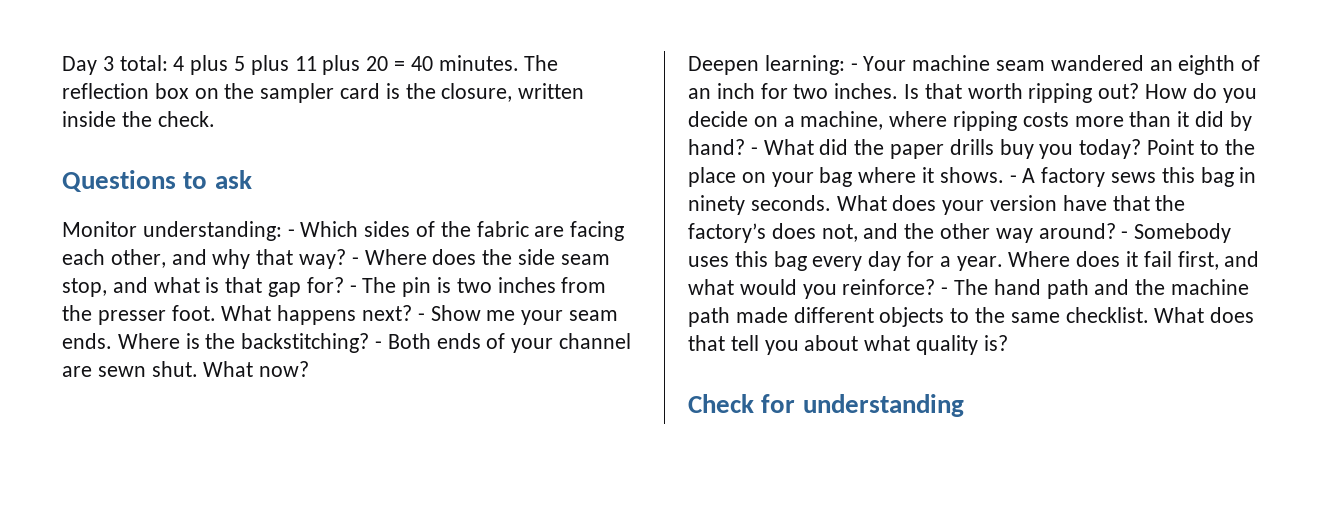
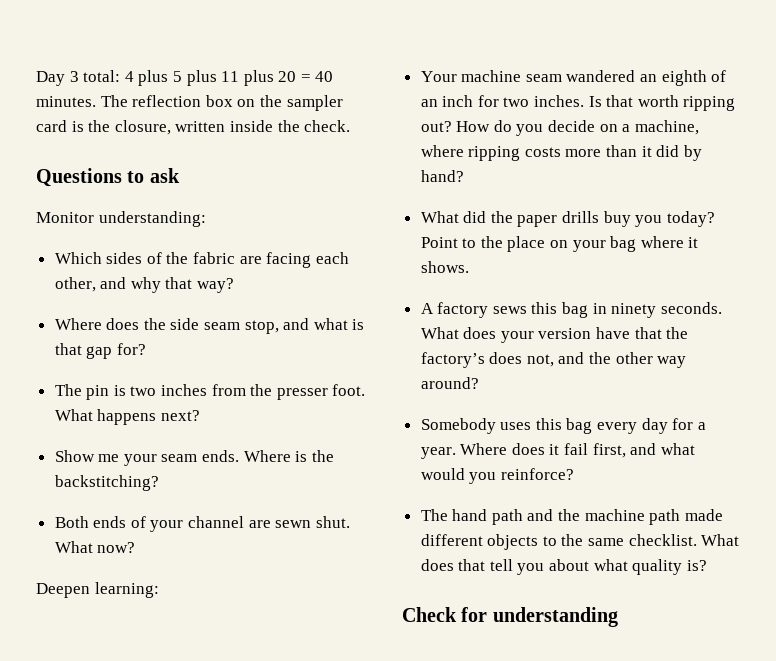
- Monitor understanding: - Which sides of the fabric are facing each other, and why that way? - Where does the side seam stop, and what is that gap for? - The pin is two inches from the presser foot.
+ Monitor understanding:
+ Which sides of the fabric are facing each other, and why that way?
+ Where does the side seam stop, and what is that gap for?
+ The pin is two inches from the presser foot.
- What happens next? - Show me your seam ends.
+ What happens next?
+ Show me your seam ends.
- Where is the backstitching? - Both ends of your channel are sewn shut.
+ Where is the backstitching?
+ Both ends of your channel are sewn shut.
- Deepen learning: - Your machine seam wandered an eighth of an inch for two inches.
+ Deepen learning:
+ Your machine seam wandered an eighth of an inch for two inches.
- How do you decide on a machine, where ripping costs more than it did by hand? - What did the paper drills buy you today?
+ How do you decide on a machine, where ripping costs more than it did by hand?
+ What did the paper drills buy you today?
- Point to the place on your bag where it shows. - A factory sews this bag in ninety seconds.
+ Point to the place on your bag where it shows.
+ A factory sews this bag in ninety seconds.
- What does your version have that the factory’s does not, and the other way around? - Somebody uses this bag every day for a year.
+ What does your version have that the factory’s does not, and the other way around?
+ Somebody uses this bag every day for a year.
- Where does it fail first, and what would you reinforce? - The hand path and the machine path made different objects to the same checklist.
+ Where does it fail first, and what would you reinforce?
+ The hand path and the machine path made different objects to the same checklist.

